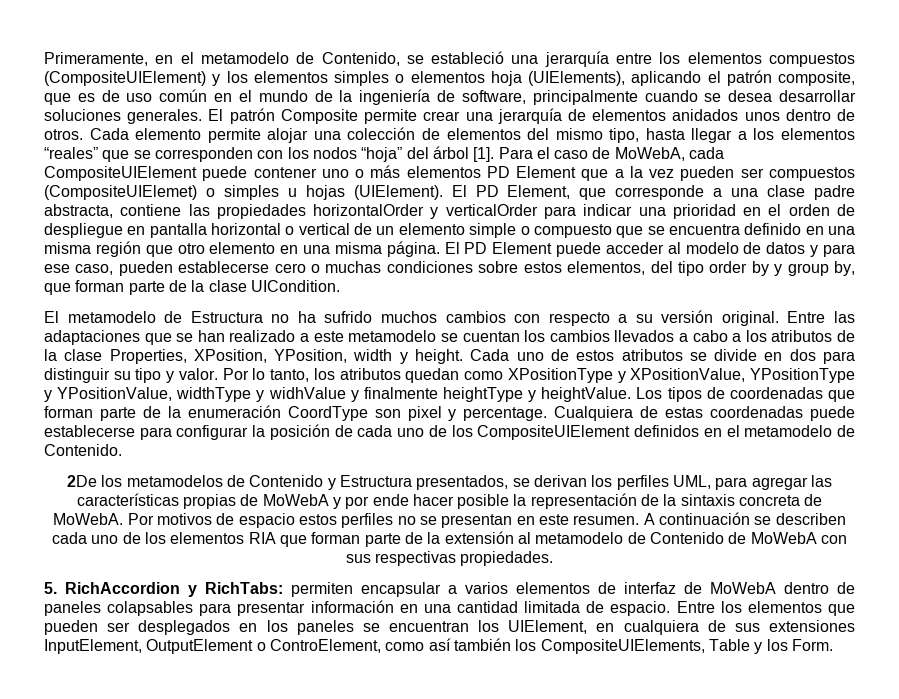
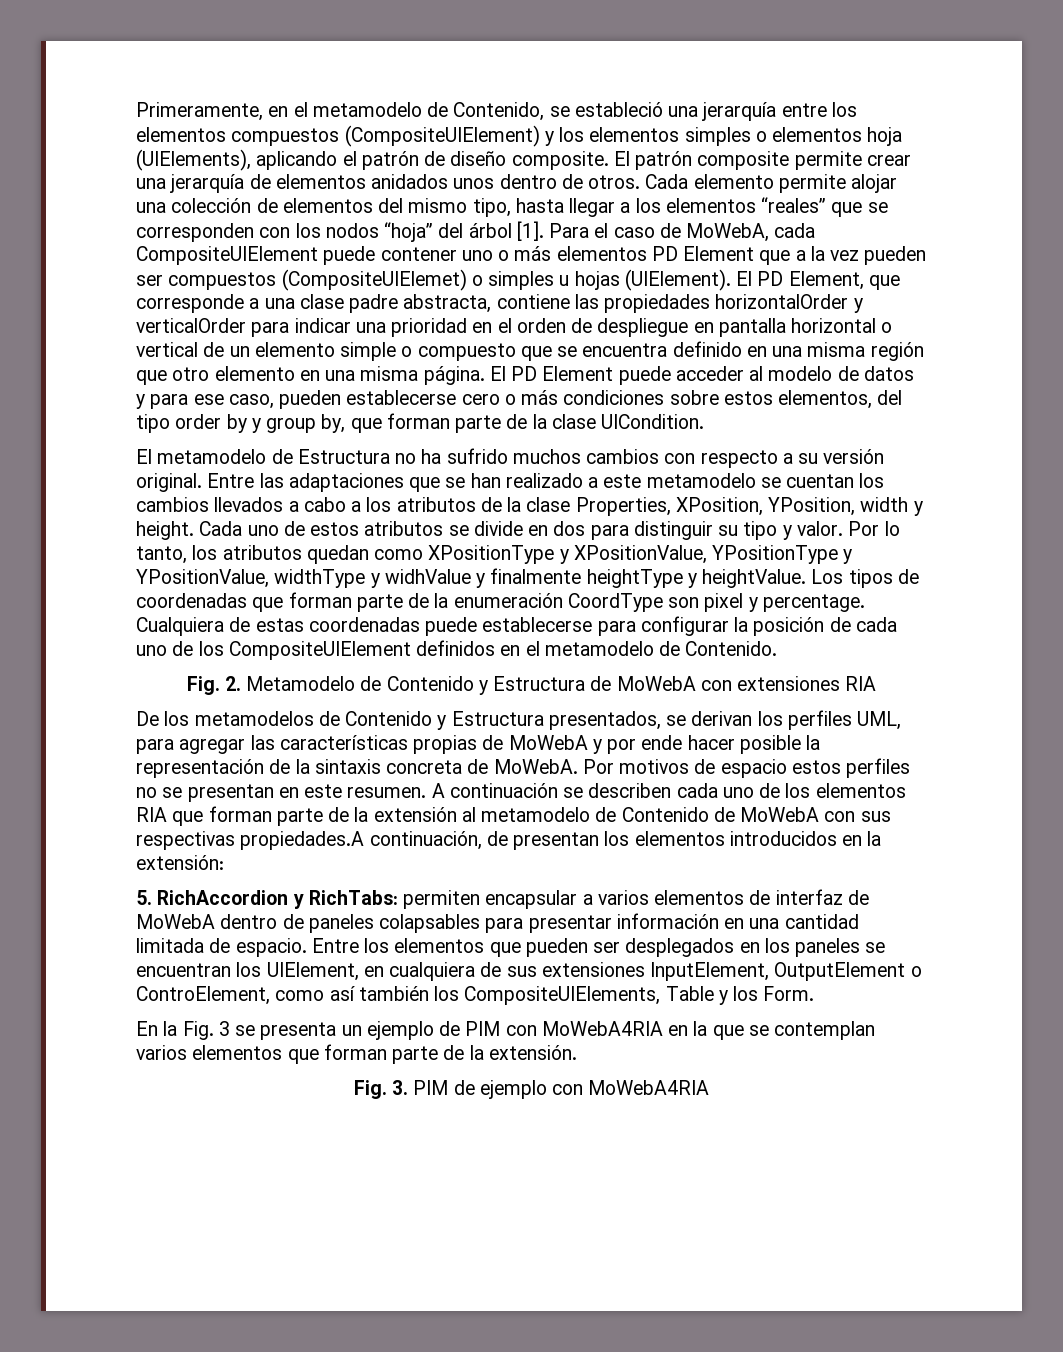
- Primeramente, en el metamodelo de Contenido, se estableció una jerarquía entre los elementos compuestos (CompositeUIElement) y los elementos simples o elementos hoja (UIElements), aplicando el patrón composite, que es de uso común en el mundo de la ingeniería de software, principalmente cuando se desea desarrollar soluciones generales.
+ Primeramente, en el metamodelo de Contenido, se estableció una jerarquía entre los elementos compuestos (CompositeUIElement) y los elementos simples o elementos hoja (UIElements), aplicando el patrón de diseño composite.
- El patrón Composite permite crear una jerarquía de elementos anidados unos dentro de otros.
+ El patrón composite permite crear una jerarquía de elementos anidados unos dentro de otros.
- El PD Element puede acceder al modelo de datos y para ese caso, pueden establecerse cero o muchas condiciones sobre estos elementos, del tipo order by y group by, que forman parte de la clase UICondition.
+ El PD Element puede acceder al modelo de datos y para ese caso, pueden establecerse cero o más condiciones sobre estos elementos, del tipo order by y group by, que forman parte de la clase UICondition.
- 2De los metamodelos de Contenido y Estructura presentados, se derivan los perfiles UML, para agregar las características propias de MoWebA y por ende hacer posible la representación de la sintaxis concreta de MoWebA.
+ Fig. 2. Metamodelo de Contenido y Estructura de MoWebA con extensiones RIA
+ De los metamodelos de Contenido y Estructura presentados, se derivan los perfiles UML, para agregar las características propias de MoWebA y por ende hacer posible la representación de la sintaxis concreta de MoWebA.
- A continuación se describen cada uno de los elementos RIA que forman parte de la extensión al metamodelo de Contenido de MoWebA con sus respectivas propiedades.
+ A continuación se describen cada uno de los elementos RIA que forman parte de la extensión al metamodelo de Contenido de MoWebA con sus respectivas propiedades.A continuación, de presentan los elementos introducidos en la extensión:
+ En la Fig. 3 se presenta un ejemplo de PIM con MoWebA4RIA en la que se contemplan varios elementos que forman parte de la extensión.
+ Fig. 3. PIM de ejemplo con MoWebA4RIA

